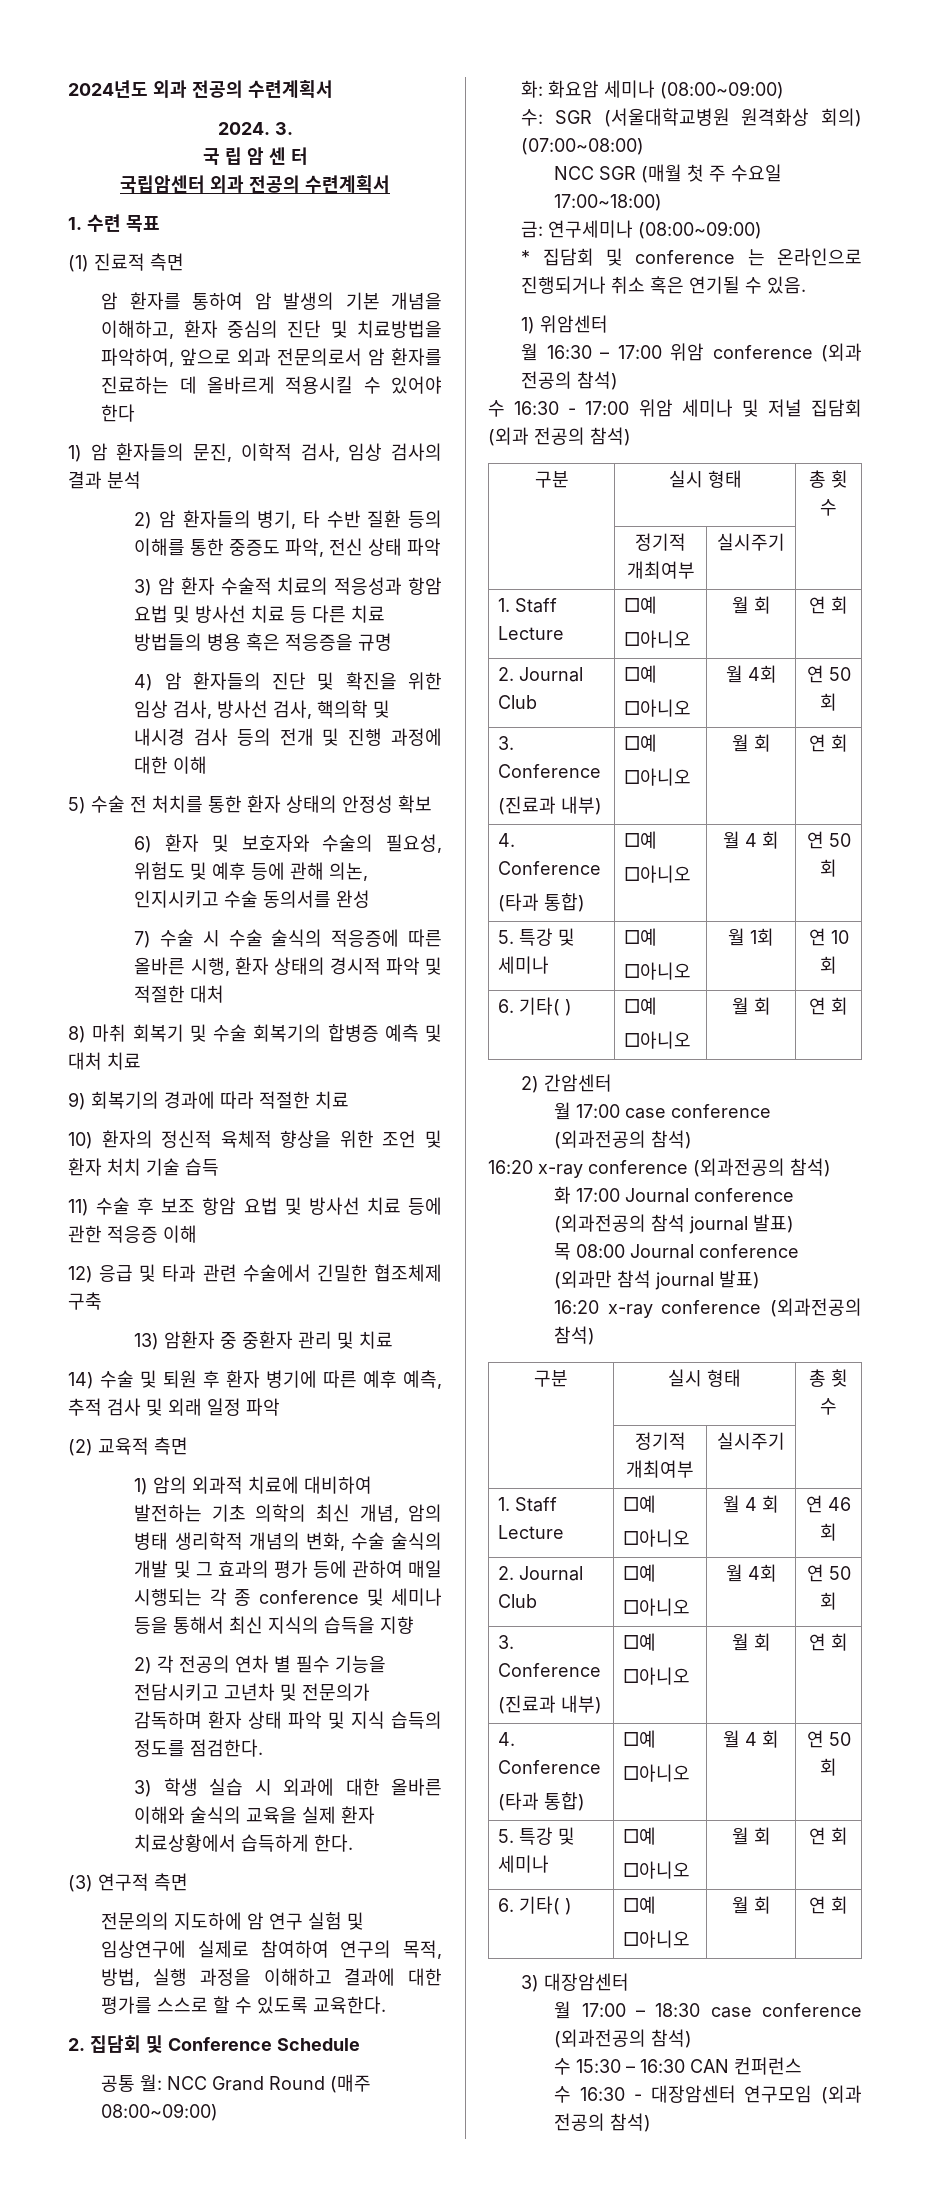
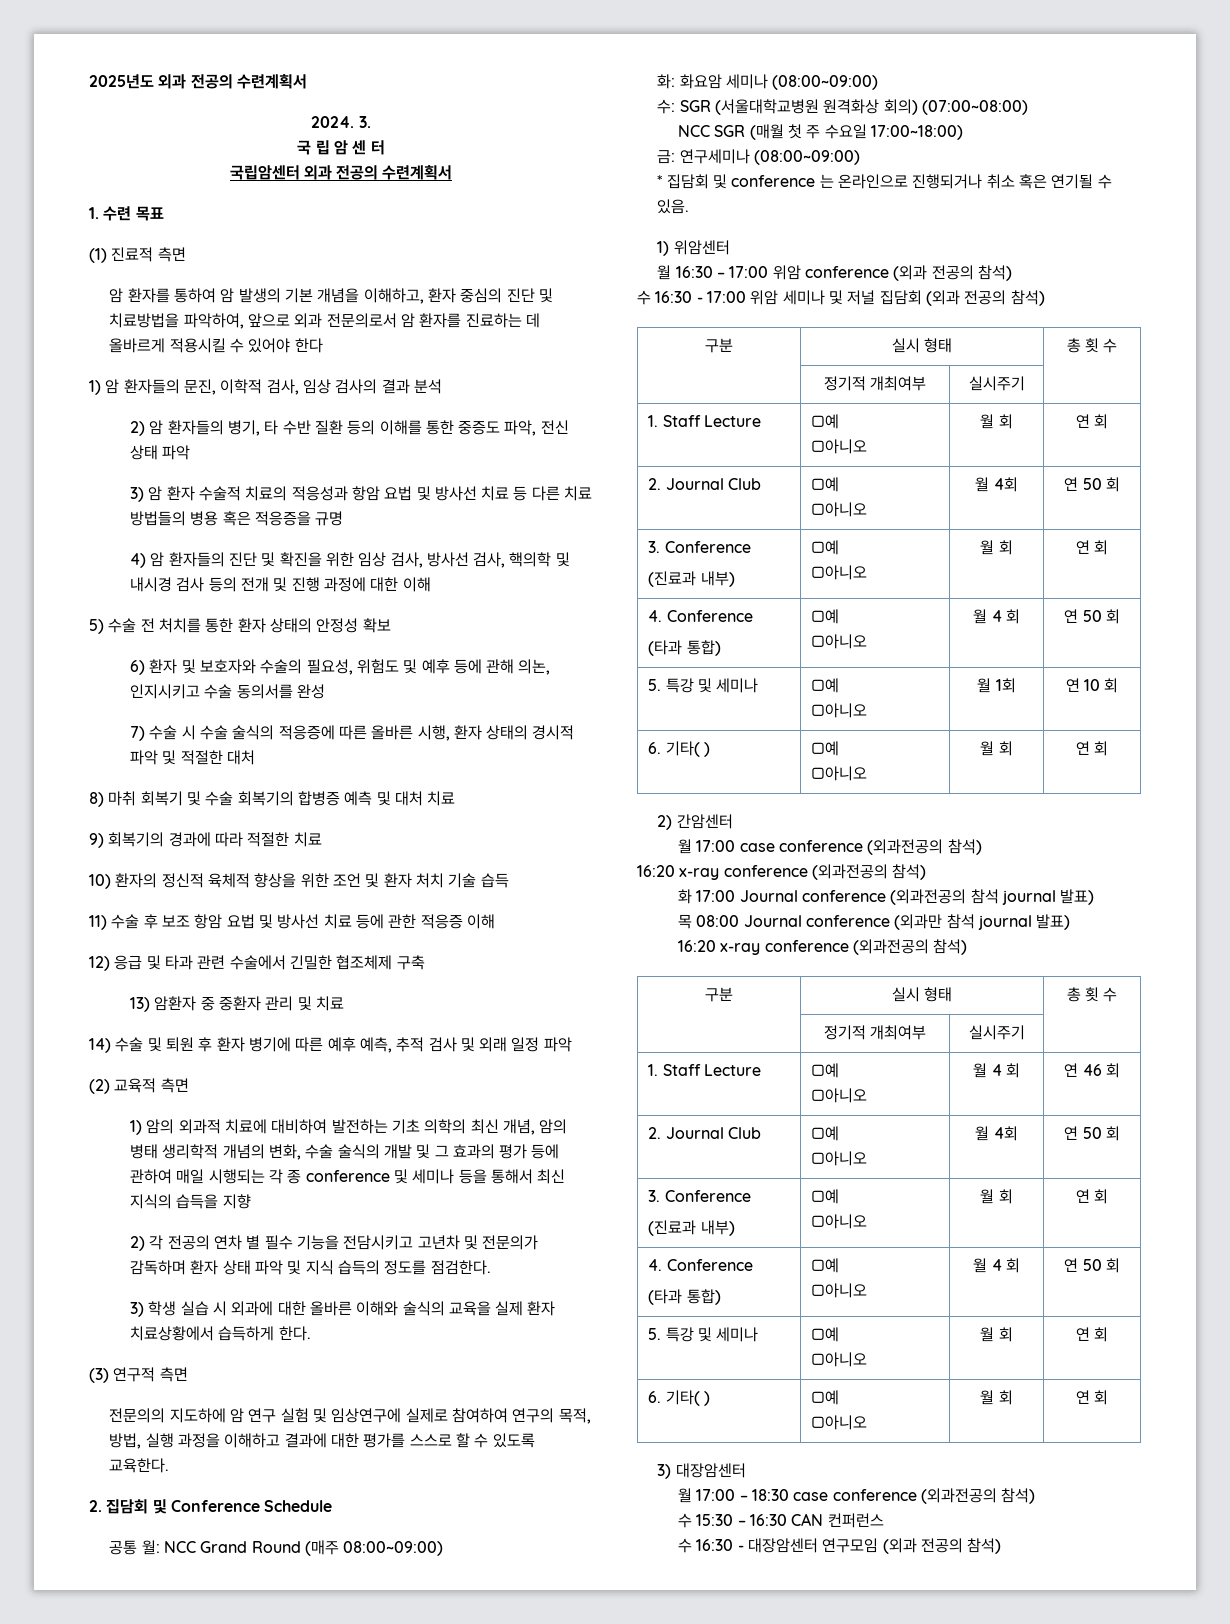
- 2024년도 외과 전공의 수련계획서
+ 2025년도 외과 전공의 수련계획서

